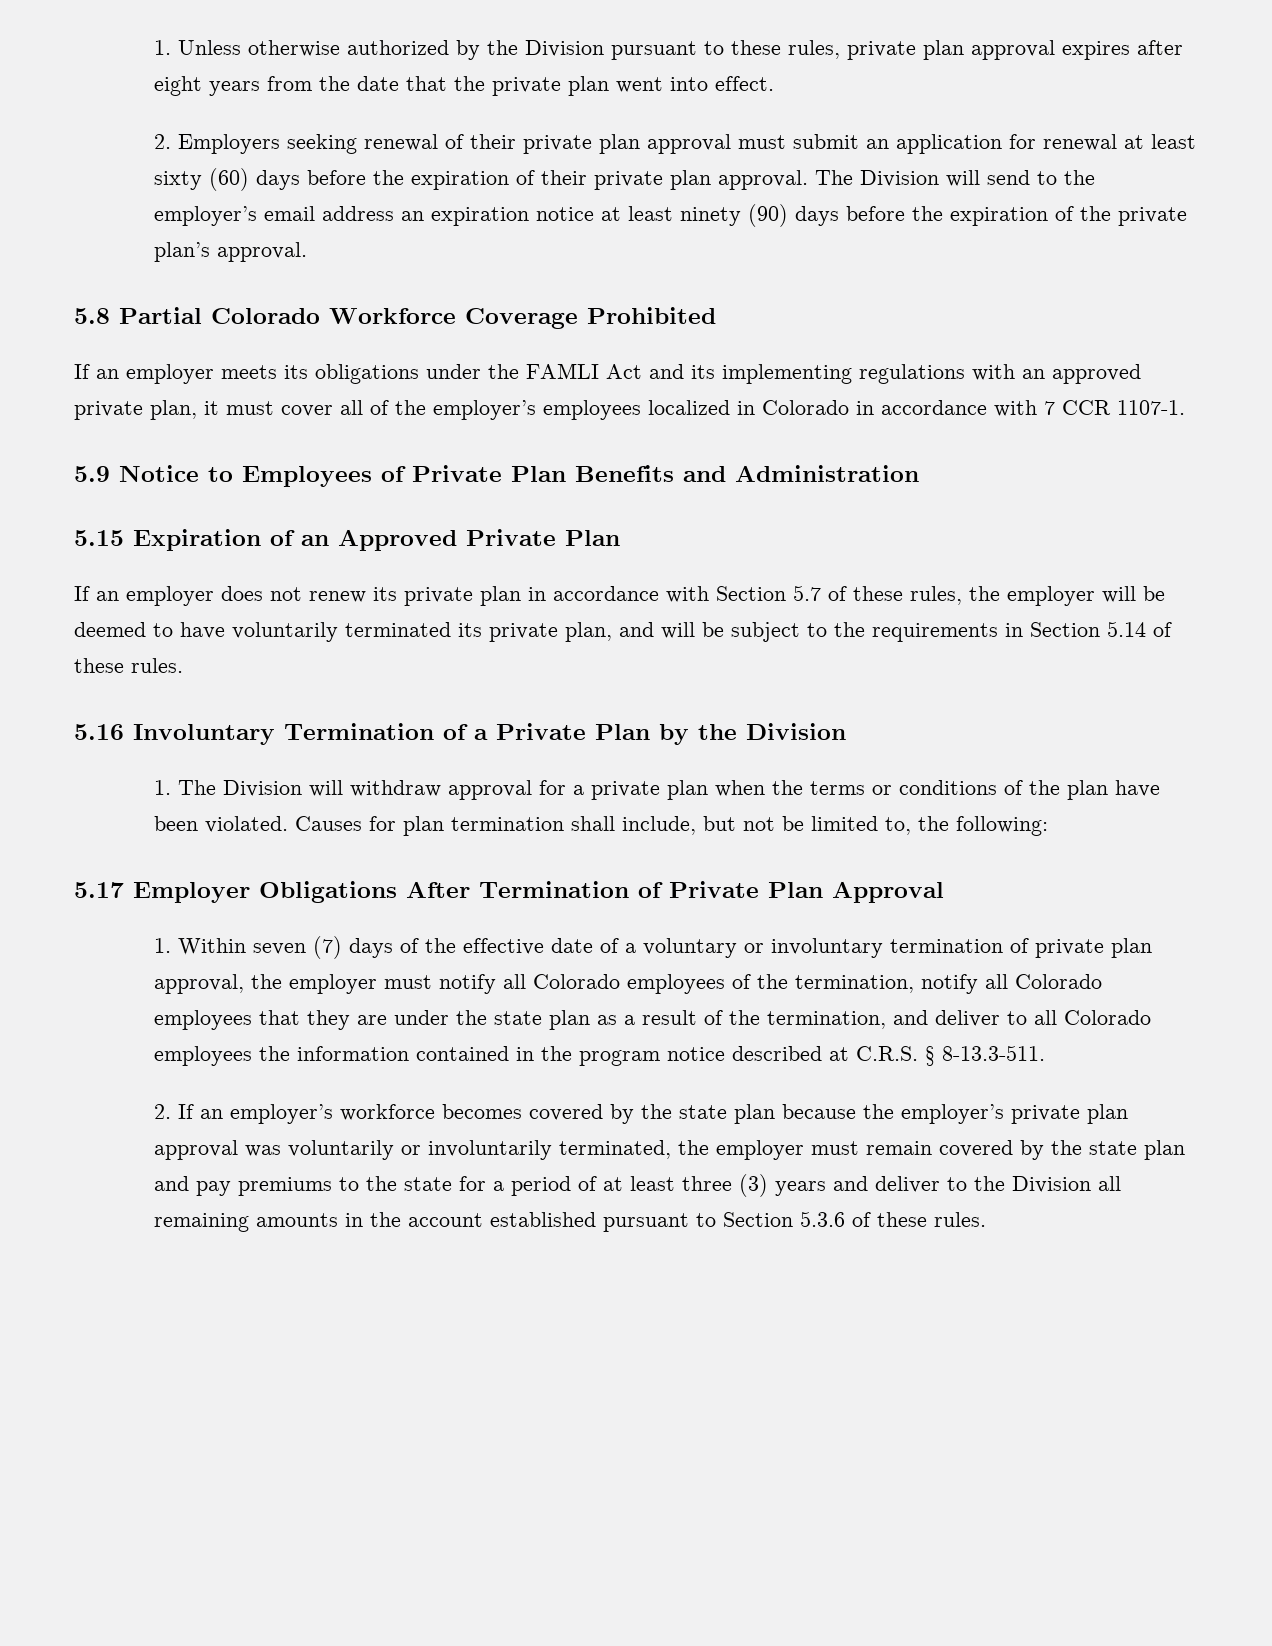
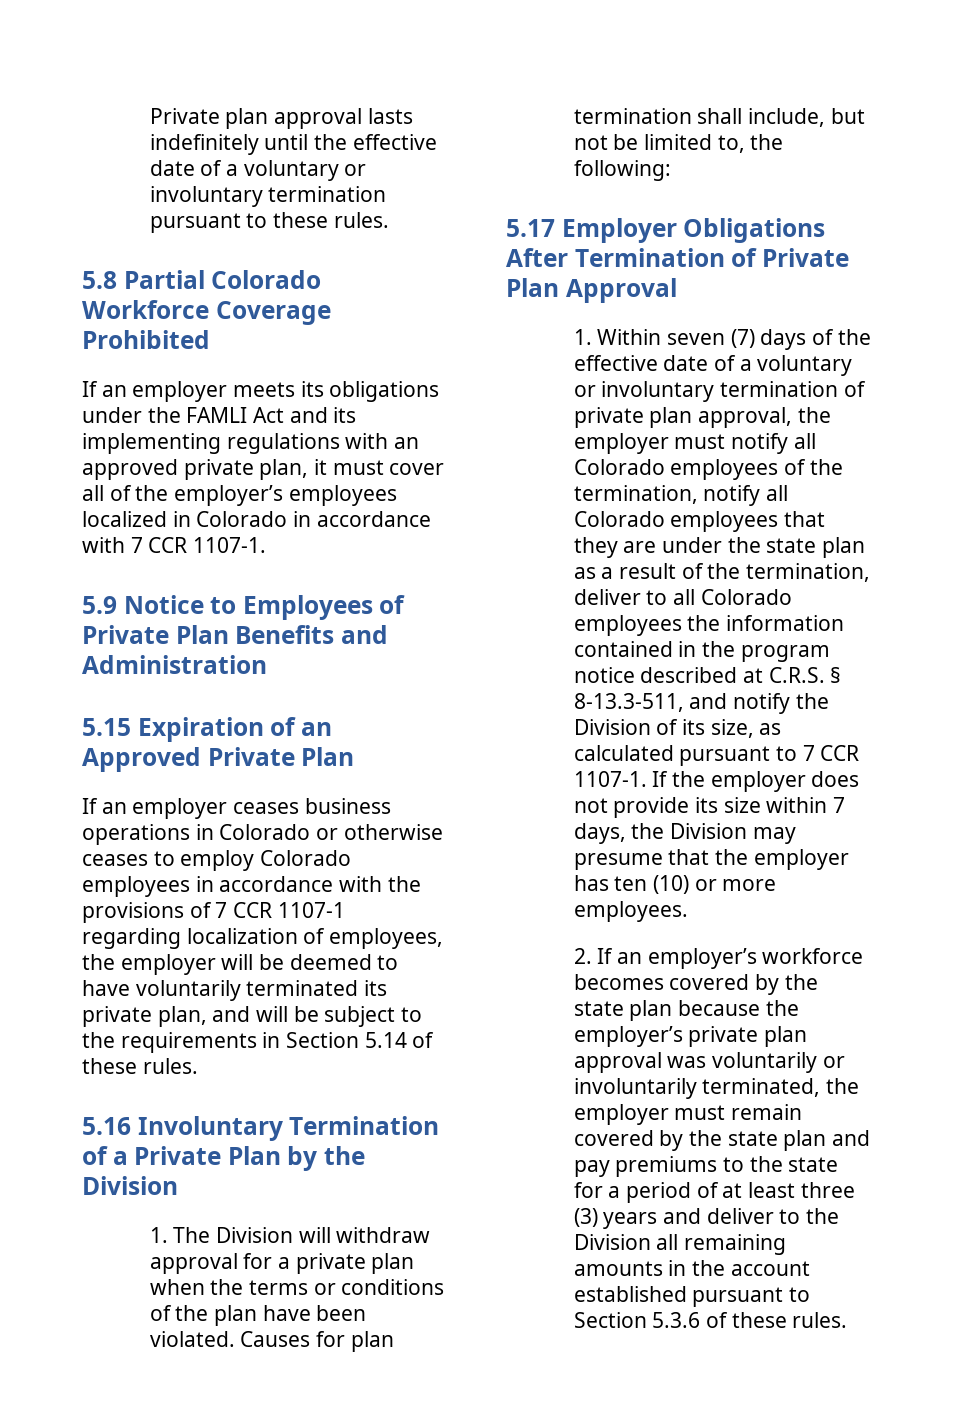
- 1. Unless otherwise authorized by the Division pursuant to these rules, private plan approval expires after eight years from the date that the private plan went into effect.
- 2. Employers seeking renewal of their private plan approval must submit an application for renewal at least sixty (60) days before the expiration of their private plan approval. The Division will send to the employer’s email address an expiration notice at least ninety (90) days before the expiration of the private plan’s approval.
+ Private plan approval lasts indefinitely until the effective date of a voluntary or involuntary termination pursuant to these rules.
- If an employer does not renew its private plan in accordance with Section 5.7 of these rules, the employer will be deemed to have voluntarily terminated its private plan, and will be subject to the requirements in Section 5.14 of these rules.
+ If an employer ceases business operations in Colorado or otherwise ceases to employ Colorado employees in accordance with the provisions of 7 CCR 1107-1 regarding localization of employees, the employer will be deemed to have voluntarily terminated its private plan, and will be subject to the requirements in Section 5.14 of these rules.
- 1. Within seven (7) days of the effective date of a voluntary or involuntary termination of private plan approval, the employer must notify all Colorado employees of the termination, notify all Colorado employees that they are under the state plan as a result of the termination, and deliver to all Colorado employees the information contained in the program notice described at C.R.S. § 8-13.3-511.
+ 1. Within seven (7) days of the effective date of a voluntary or involuntary termination of private plan approval, the employer must notify all Colorado employees of the termination, notify all Colorado employees that they are under the state plan as a result of the termination, deliver to all Colorado employees the information contained in the program notice described at C.R.S. § 8-13.3-511, and notify the Division of its size, as calculated pursuant to 7 CCR 1107-1. If the employer does not provide its size within 7 days, the Division may presume that the employer has ten (10) or more employees.

